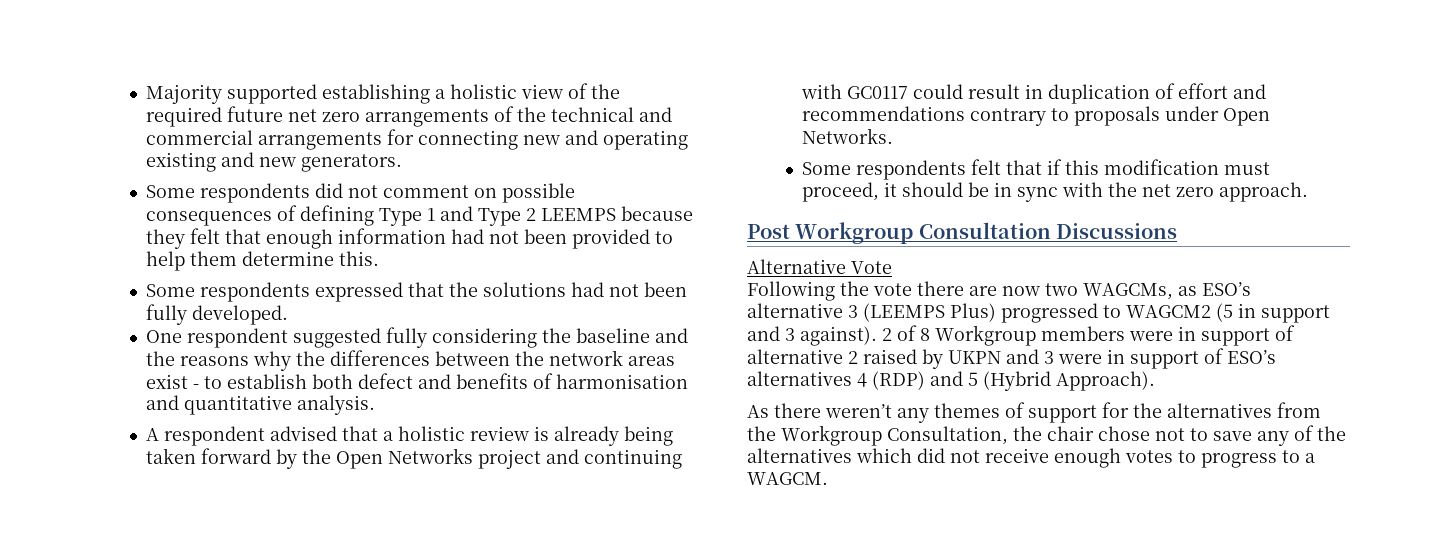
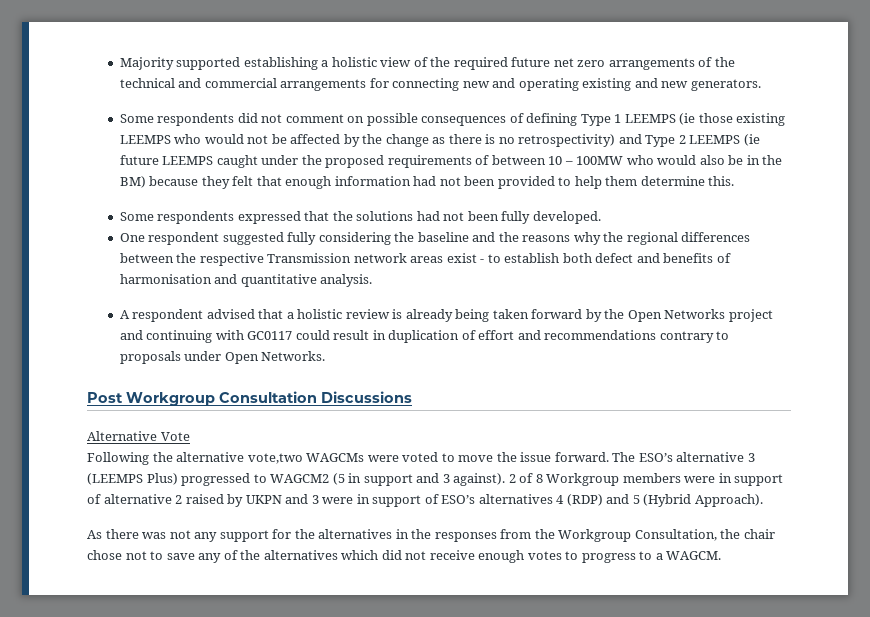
- Some respondents did not comment on possible consequences of defining Type 1 and Type 2 LEEMPS because they felt that enough information had not been provided to help them determine this.
+ Some respondents did not comment on possible consequences of defining Type 1 LEEMPS (ie those existing LEEMPS who would not be affected by the change as there is no retrospectivity) and Type 2 LEEMPS (ie future LEEMPS caught under the proposed requirements of between 10 – 100MW who would also be in the BM) because they felt that enough information had not been provided to help them determine this.
- One respondent suggested fully considering the baseline and the reasons why the differences between the network areas exist - to establish both defect and benefits of harmonisation and quantitative analysis.
+ One respondent suggested fully considering the baseline and the reasons why the regional differences between the respective Transmission network areas exist - to establish both defect and benefits of harmonisation and quantitative analysis.
- Some respondents felt that if this modification must proceed, it should be in sync with the net zero approach.
- Following the vote there are now two WAGCMs, as ESO’s alternative 3 (LEEMPS Plus) progressed to WAGCM2 (5 in support and 3 against).
+ Following the alternative vote,two WAGCMs were voted to move the issue forward. The ESO’s alternative 3 (LEEMPS Plus) progressed to WAGCM2 (5 in support and 3 against).
- As there weren’t any themes of support for the alternatives from the Workgroup Consultation, the chair chose not to save any of the alternatives which did not receive enough votes to progress to a WAGCM.
+ As there was not any support for the alternatives in the responses from the Workgroup Consultation, the chair chose not to save any of the alternatives which did not receive enough votes to progress to a WAGCM.

